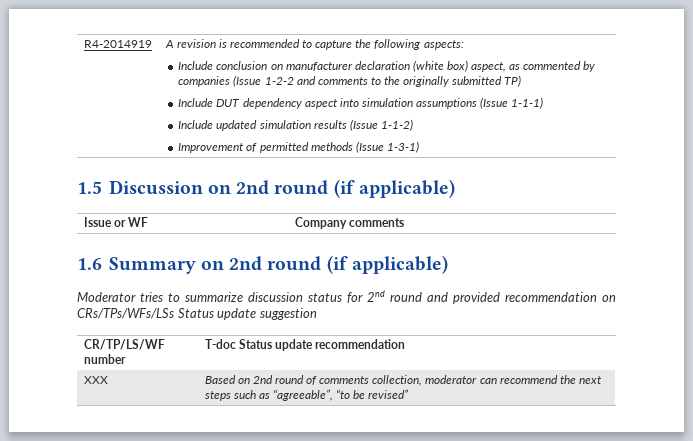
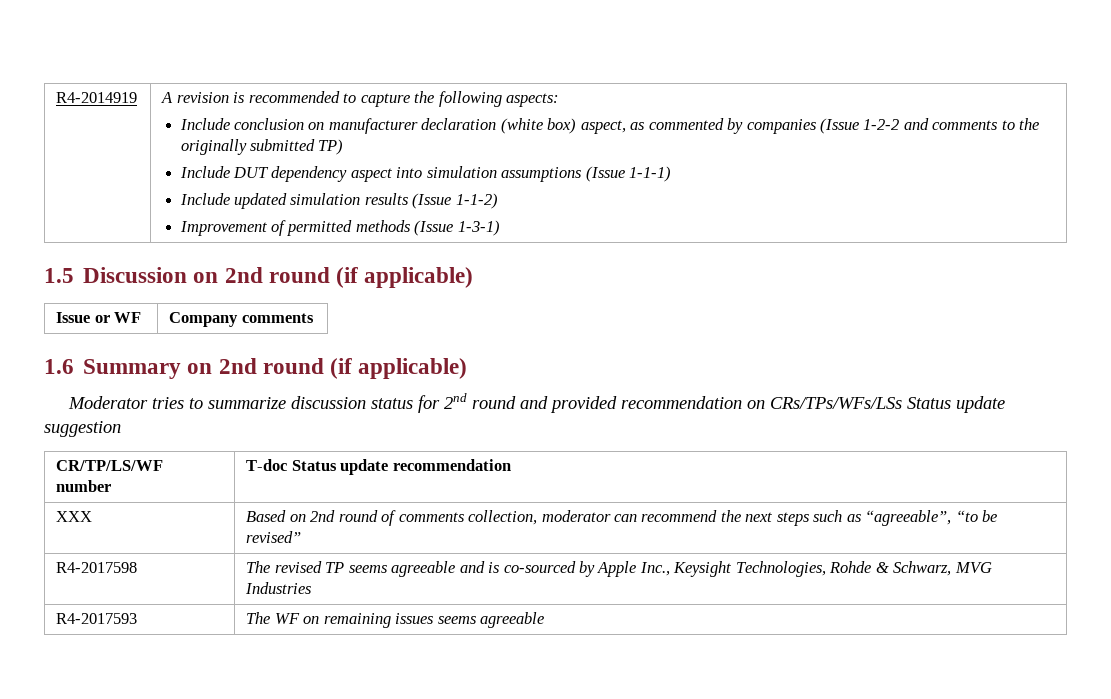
+ R4-2017598 | The revised TP seems agreeable and is co-sourced by Apple Inc., Keysight Technologies, Rohde & Schwarz, MVG Industries
+ R4-2017593 | The WF on remaining issues seems agreeable

